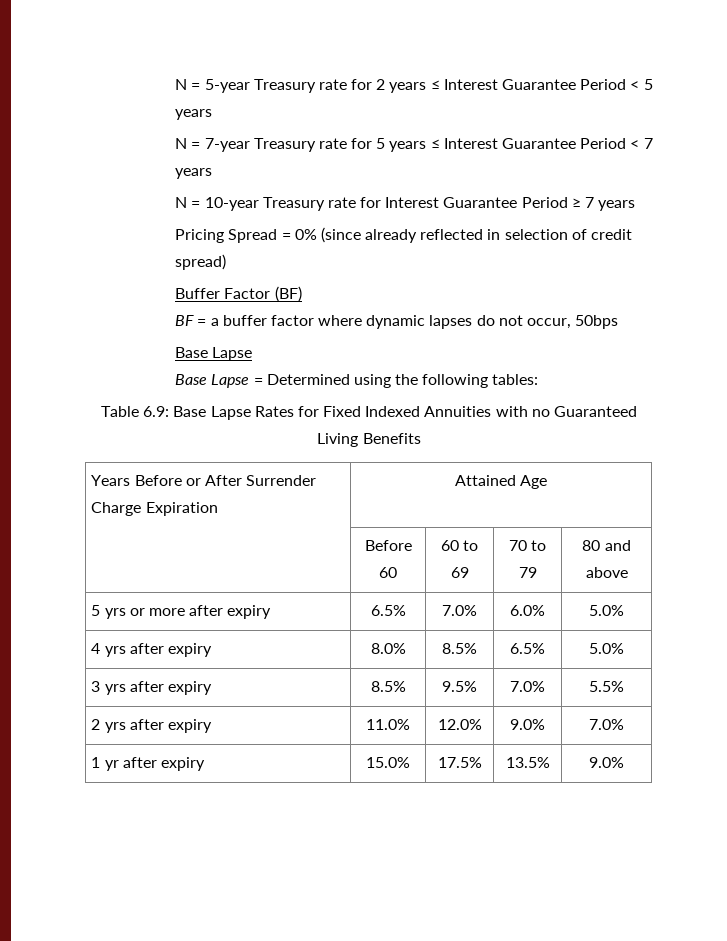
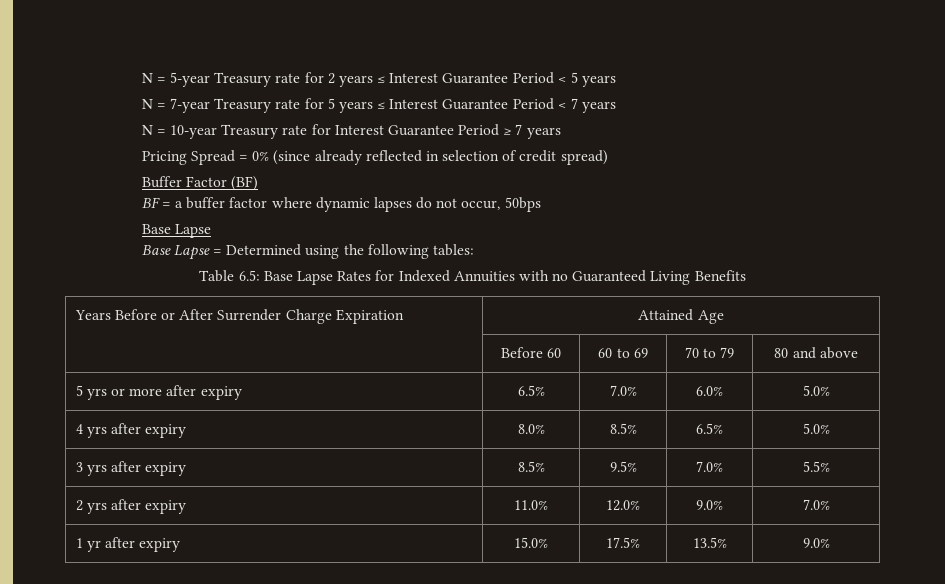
- Table 6.9: Base Lapse Rates for Fixed Indexed Annuities with no Guaranteed Living Benefits
+ Table 6.5: Base Lapse Rates for Indexed Annuities with no Guaranteed Living Benefits

